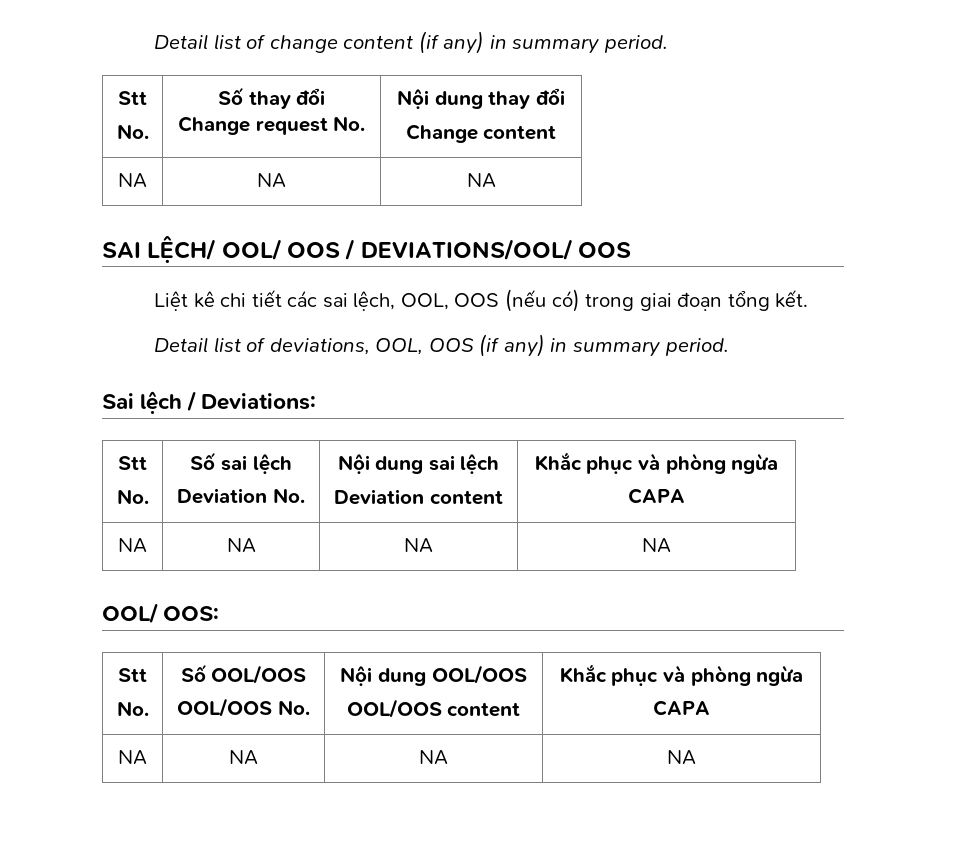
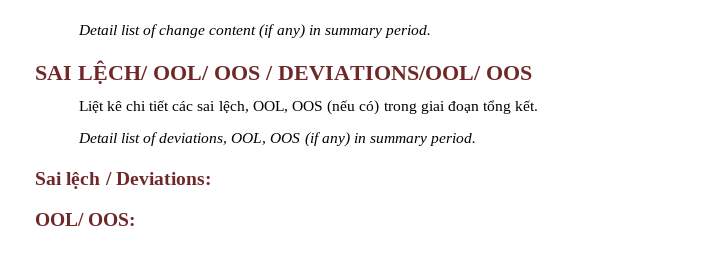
  Detail list of change content (if any) in summary period.
- Stt
- No. | Số thay đổi
- Change request No. | Nội dung thay đổi
- Change content
- NA | NA | NA
  Sai lệch / Deviations:
- Stt
- No. | Số sai lệch
- Deviation No. | Nội dung sai lệch
- Deviation content | Khắc phục và phòng ngừa
- CAPA
- NA | NA | NA | NA
  OOL/ OOS:
- Stt
- No. | Số OOL/OOS
- OOL/OOS No. | Nội dung OOL/OOS
- OOL/OOS content | Khắc phục và phòng ngừa
- CAPA
- NA | NA | NA | NA

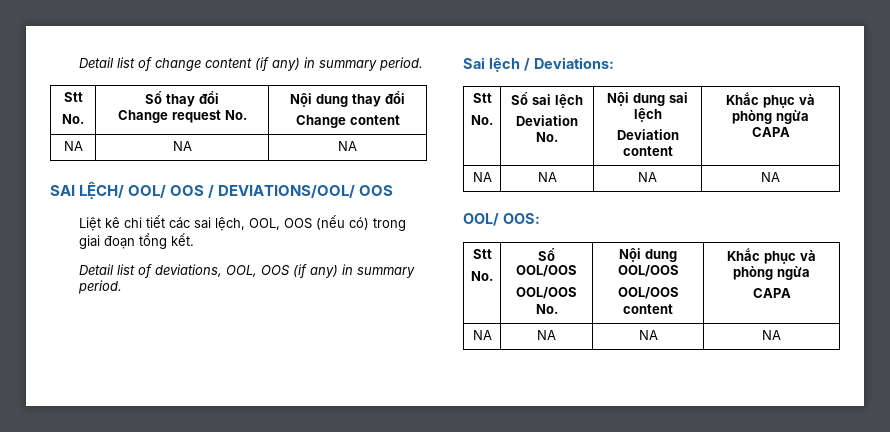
  Detail list of change content (if any) in summary period.
+ Stt
+ No. | Số thay đổi
+ Change request No. | Nội dung thay đổi
+ Change content
+ NA | NA | NA
  Sai lệch / Deviations:
+ Stt
+ No. | Số sai lệch
+ Deviation No. | Nội dung sai lệch
+ Deviation content | Khắc phục và phòng ngừa
+ CAPA
+ NA | NA | NA | NA
  OOL/ OOS:
+ Stt
+ No. | Số OOL/OOS
+ OOL/OOS No. | Nội dung OOL/OOS
+ OOL/OOS content | Khắc phục và phòng ngừa
+ CAPA
+ NA | NA | NA | NA

